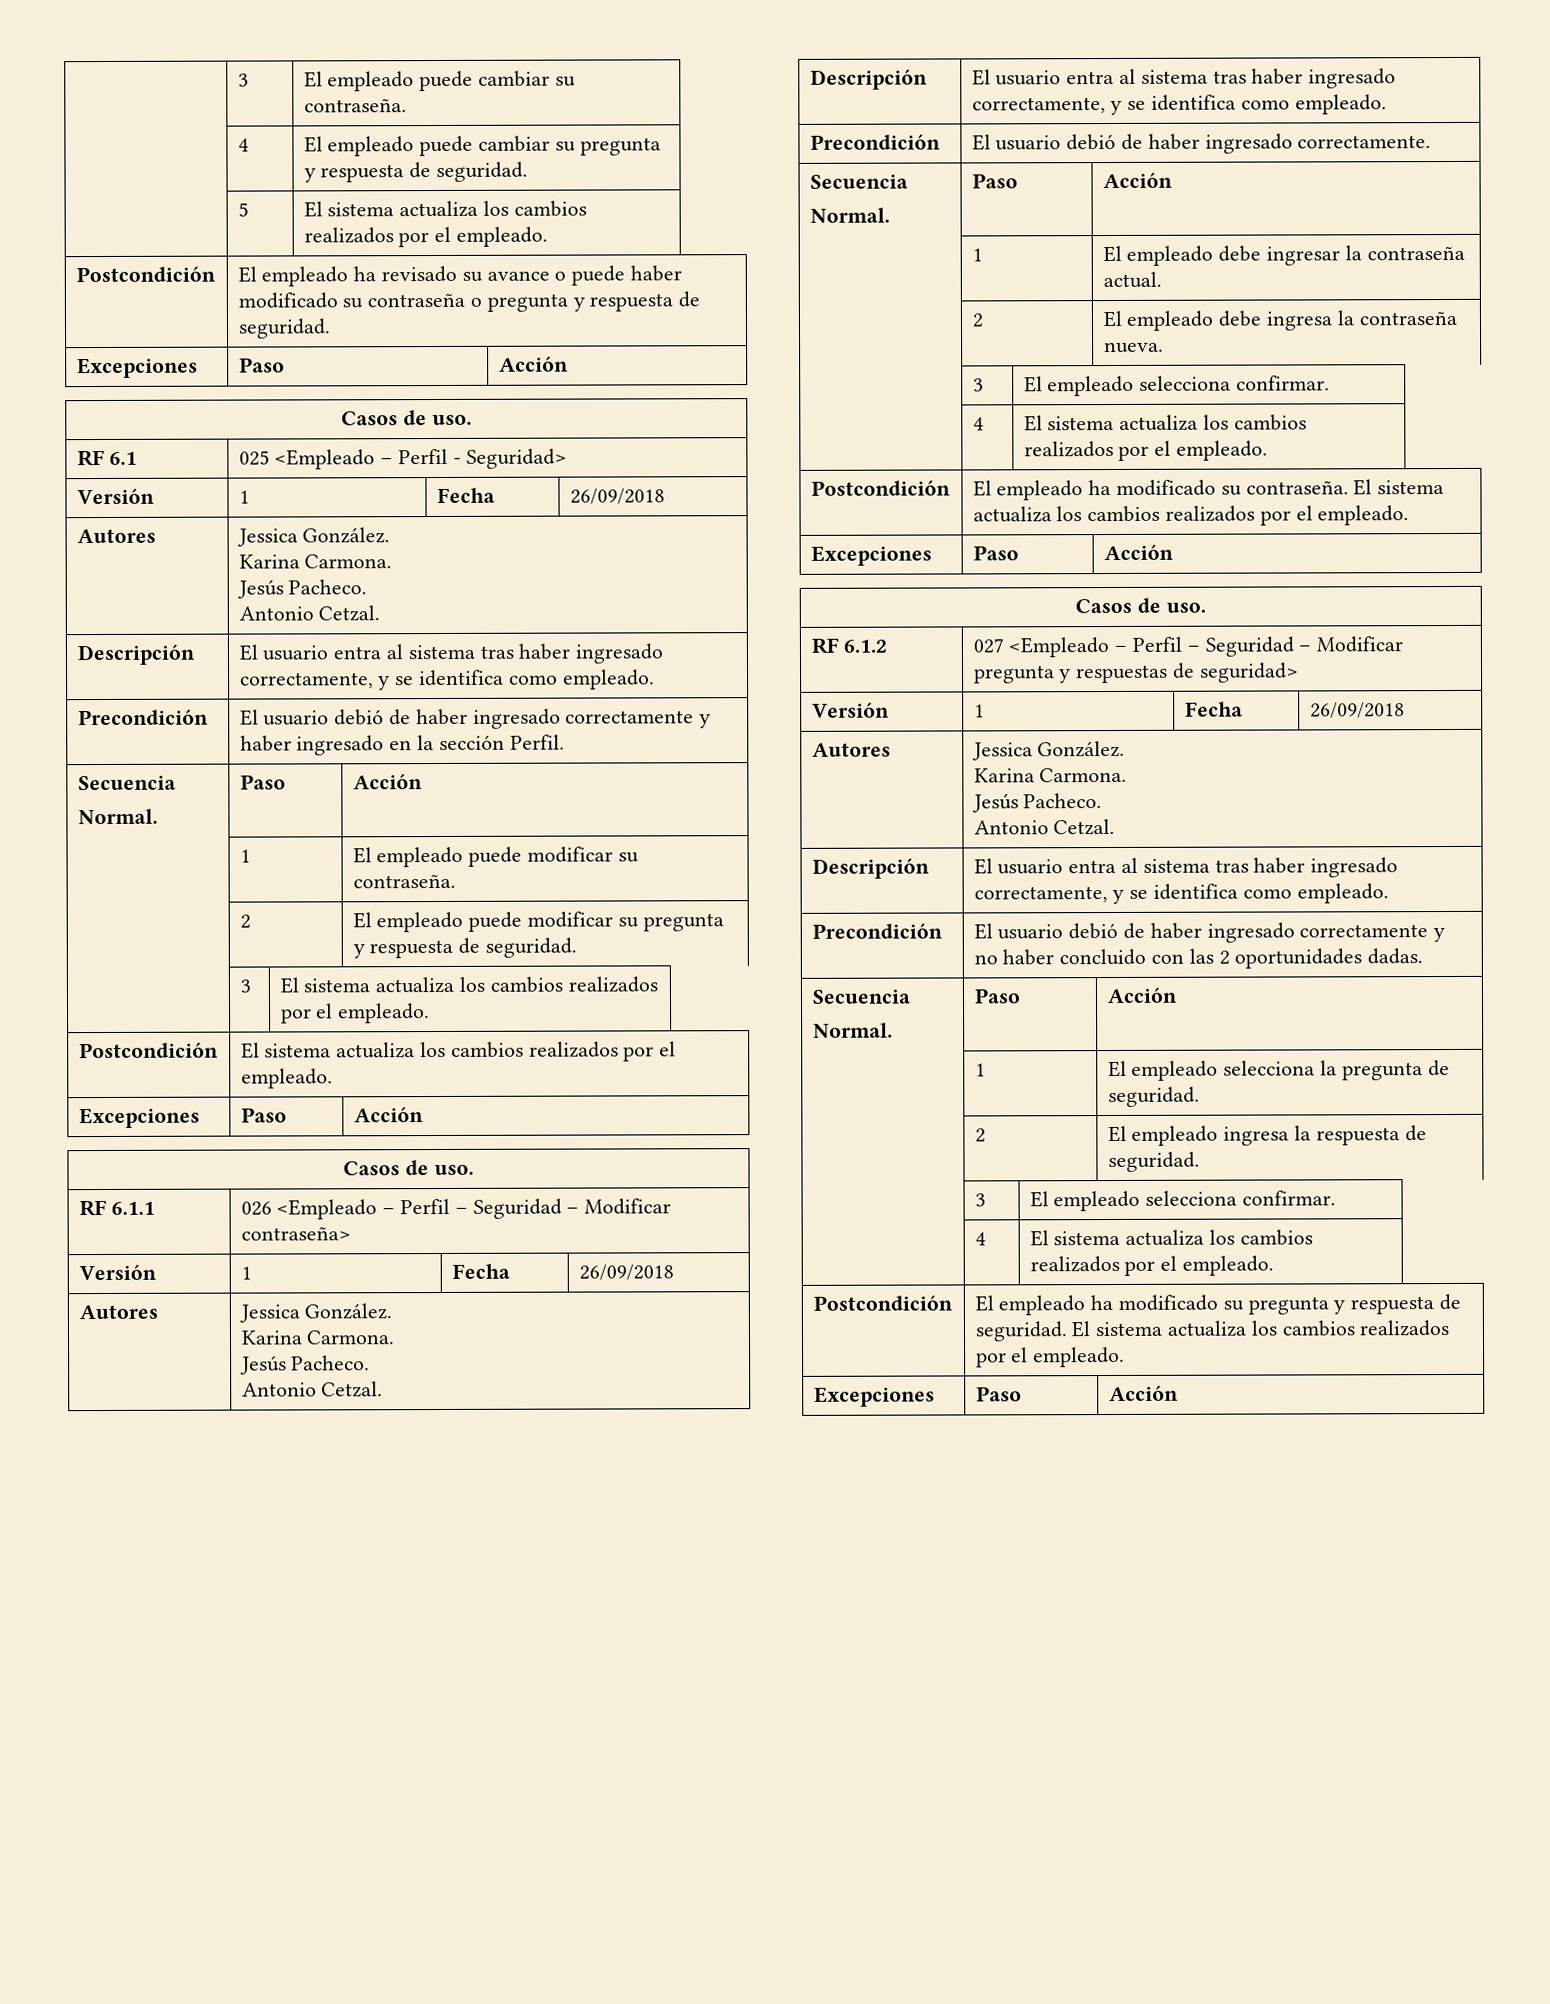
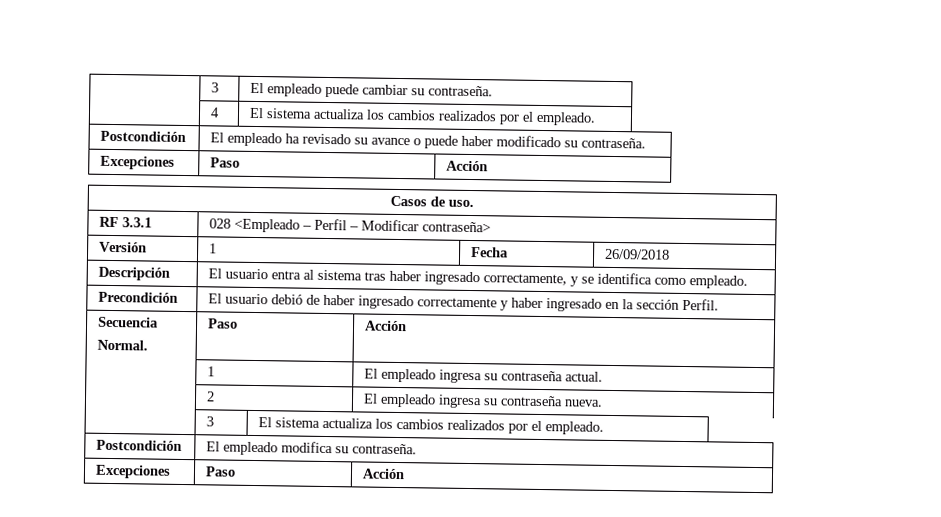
- | 4 | El empleado puede cambiar su pregunta y respuesta de seguridad.
- | 5 | El sistema actualiza los cambios realizados por el empleado.
+ | 4 | El sistema actualiza los cambios realizados por el empleado.
- Postcondición | El empleado ha revisado su avance o puede haber modificado su contraseña o pregunta y respuesta de seguridad.
+ Postcondición | El empleado ha revisado su avance o puede haber modificado su contraseña.
  Excepciones | Paso | Acción
  Casos de uso.
- RF 6.1 | 025 <Empleado – Perfil - Seguridad>
+ RF 3.3.1 | 028 <Empleado – Perfil – Modificar contraseña>
  Versión | 1 | Fecha | 26/09/2018
- Autores | Jessica González.
- Karina Carmona.
- Jesús Pacheco.
- Antonio Cetzal.
- | 1 | El empleado puede modificar su contraseña.
- | 2 | El empleado puede modificar su pregunta y respuesta de seguridad.
+ | 1 | El empleado ingresa su contraseña actual.
+ | 2 | El empleado ingresa su contraseña nueva.
- Postcondición | El sistema actualiza los cambios realizados por el empleado.
- Excepciones | Paso | Acción
- Casos de uso.
- RF 6.1.1 | 026 <Empleado – Perfil – Seguridad – Modificar contraseña>
- Versión | 1 | Fecha | 26/09/2018
- Autores | Jessica González.
- Karina Carmona.
- Jesús Pacheco.
- Antonio Cetzal.
- Descripción | El usuario entra al sistema tras haber ingresado correctamente, y se identifica como empleado.
- Precondición | El usuario debió de haber ingresado correctamente.
- Secuencia
- Normal. | Paso | Acción
- | 1 | El empleado debe ingresar la contraseña actual.
- | 2 | El empleado debe ingresa la contraseña nueva.
- | 3 | El empleado selecciona confirmar.
- | 4 | El sistema actualiza los cambios realizados por el empleado.
- Postcondición | El empleado ha modificado su contraseña. El sistema actualiza los cambios realizados por el empleado.
- Excepciones | Paso | Acción
- Casos de uso.
- RF 6.1.2 | 027 <Empleado – Perfil – Seguridad – Modificar pregunta y respuestas de seguridad>
- Versión | 1 | Fecha | 26/09/2018
- Autores | Jessica González.
- Karina Carmona.
- Jesús Pacheco.
- Antonio Cetzal.
- Descripción | El usuario entra al sistema tras haber ingresado correctamente, y se identifica como empleado.
- Precondición | El usuario debió de haber ingresado correctamente y no haber concluido con las 2 oportunidades dadas.
- Secuencia
- Normal. | Paso | Acción
- | 1 | El empleado selecciona la pregunta de seguridad.
- | 2 | El empleado ingresa la respuesta de seguridad.
- | 3 | El empleado selecciona confirmar.
- | 4 | El sistema actualiza los cambios realizados por el empleado.
- Postcondición | El empleado ha modificado su pregunta y respuesta de seguridad. El sistema actualiza los cambios realizados por el empleado.
+ Postcondición | El empleado modifica su contraseña.

